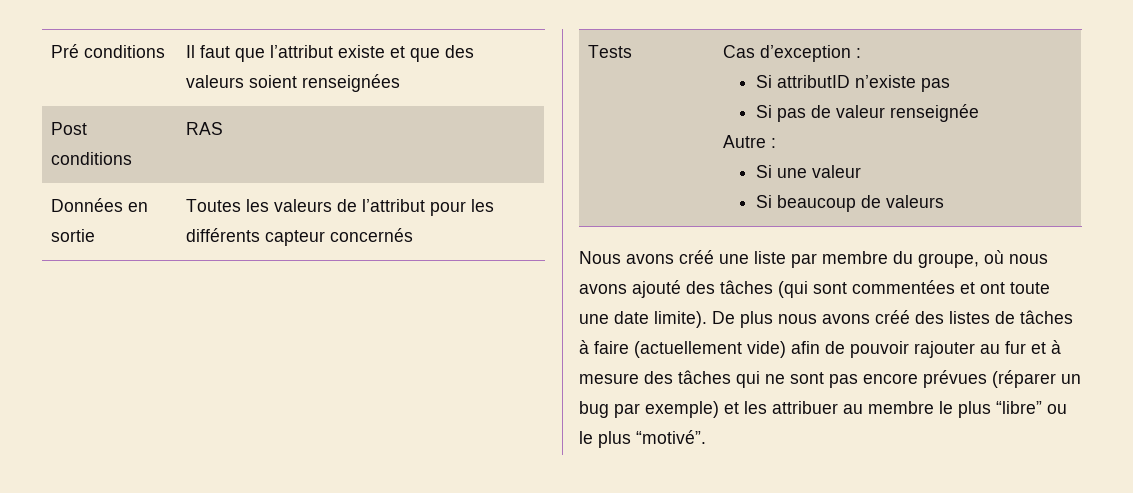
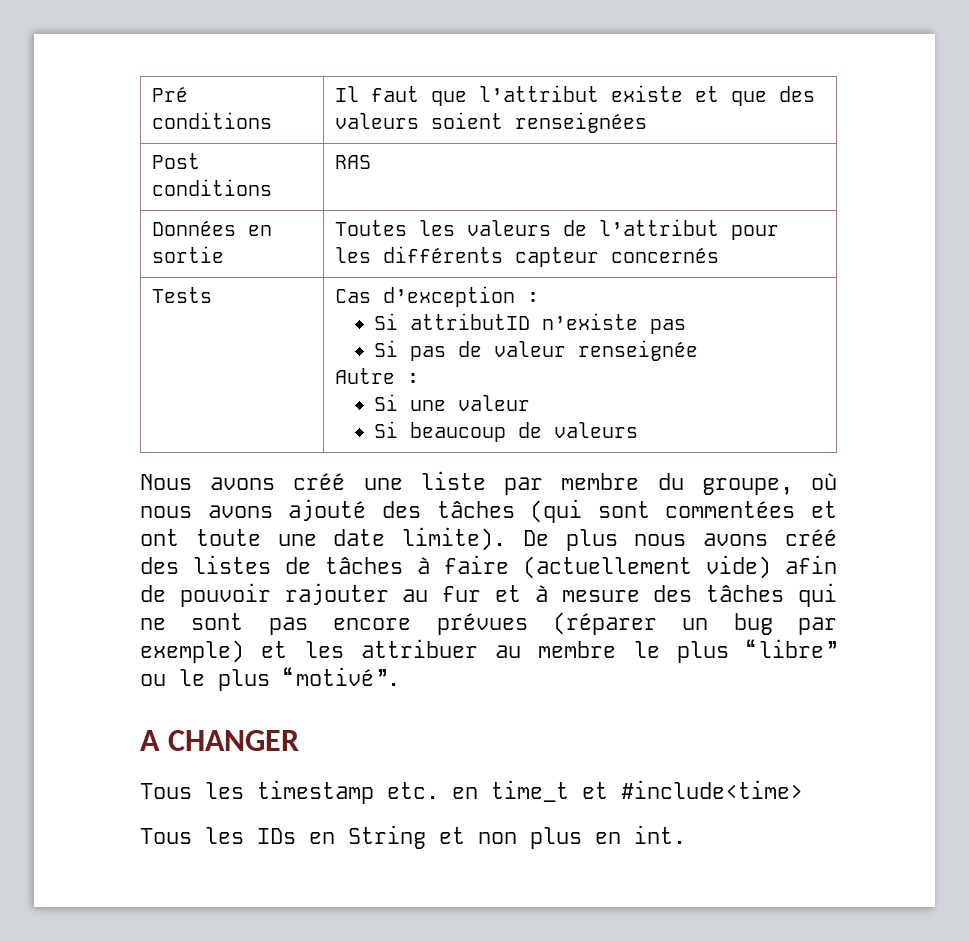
+ A CHANGER
+ Tous les timestamp etc. en time_t et #include<time>
+ Tous les IDs en String et non plus en int.

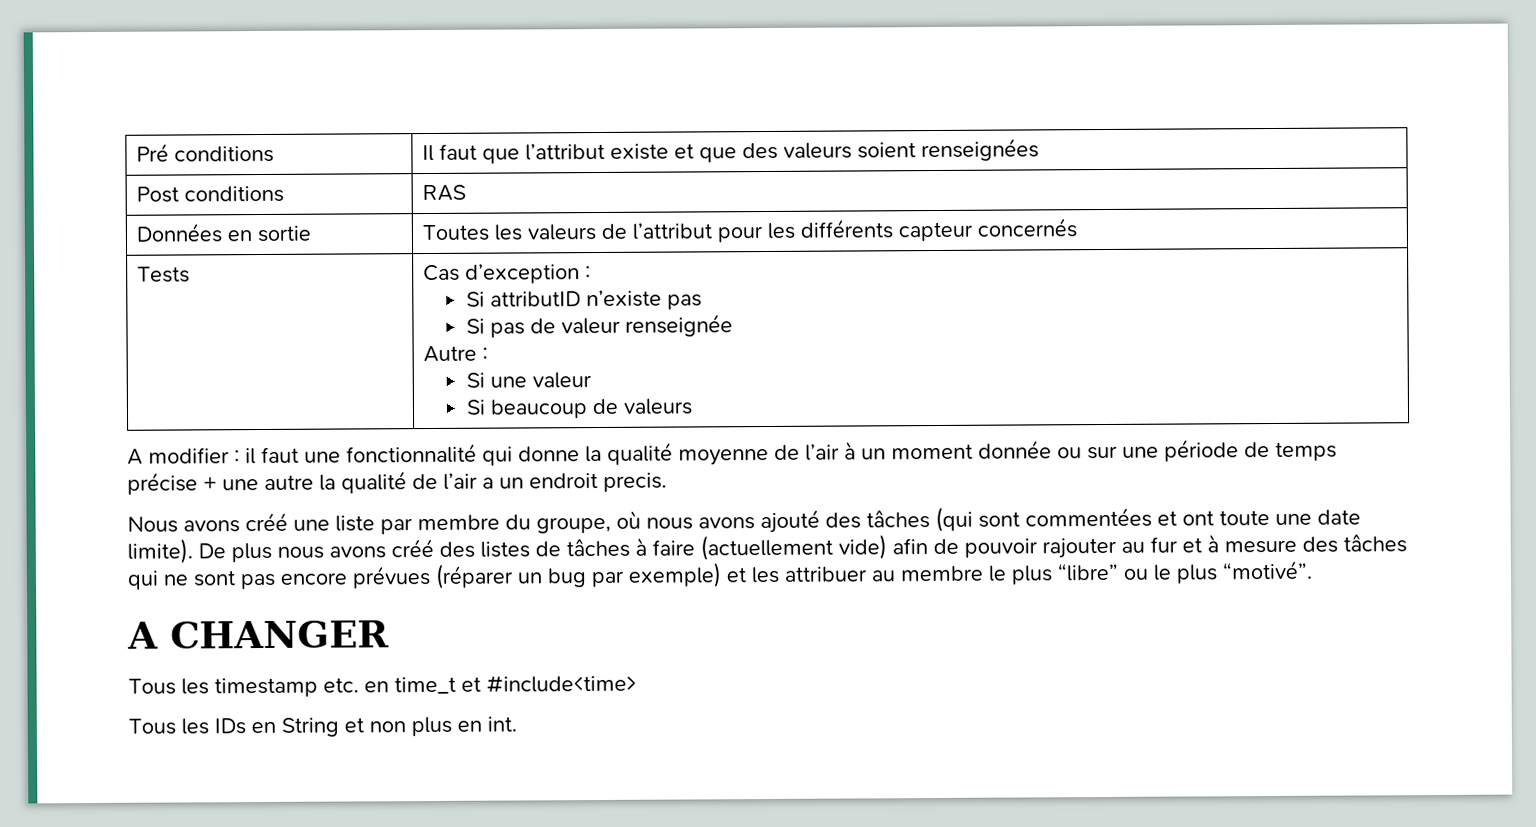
+ A modifier : il faut une fonctionnalité qui donne la qualité moyenne de l’air à un moment donnée ou sur une période de temps précise + une autre la qualité de l’air a un endroit precis.

